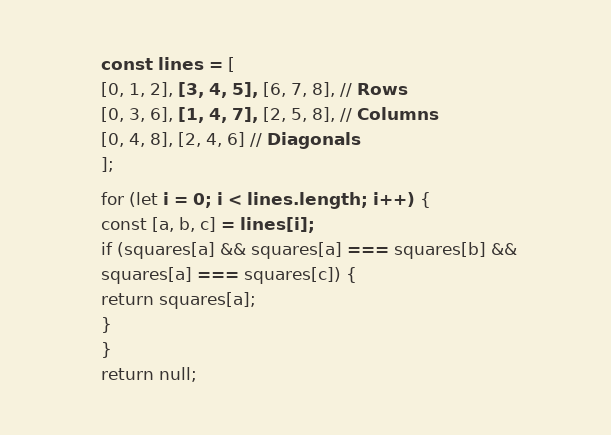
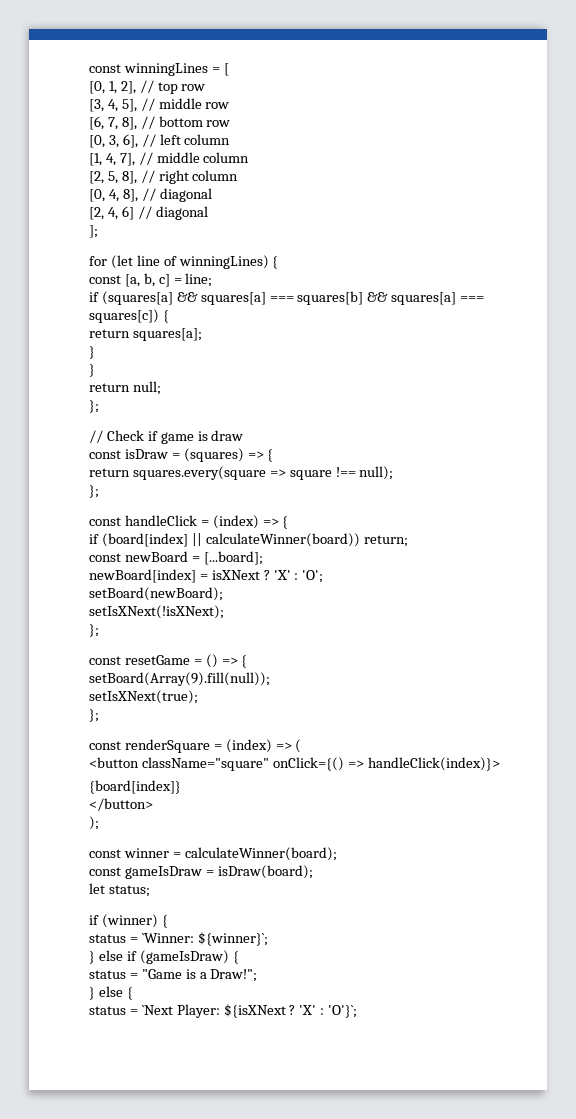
- const lines = [
+ const winningLines = [
- [0, 1, 2], [3, 4, 5], [6, 7, 8], // Rows
+ [0, 1, 2], // top row
+ [3, 4, 5], // middle row
+ [6, 7, 8], // bottom row
- [0, 3, 6], [1, 4, 7], [2, 5, 8], // Columns
+ [0, 3, 6], // left column
+ [1, 4, 7], // middle column
+ [2, 5, 8], // right column
- [0, 4, 8], [2, 4, 6] // Diagonals
+ [0, 4, 8], // diagonal
+ [2, 4, 6] // diagonal
- for (let i = 0; i < lines.length; i++) {
+ for (let line of winningLines) {
- const [a, b, c] = lines[i];
+ const [a, b, c] = line;
  return null;
+ };
+ // Check if game is draw
+ const isDraw = (squares) => {
+ return squares.every(square => square !== null);
+ };
+ const handleClick = (index) => {
+ if (board[index] || calculateWinner(board)) return;
+ const newBoard = [...board];
+ newBoard[index] = isXNext ? 'X' : 'O';
+ setBoard(newBoard);
+ setIsXNext(!isXNext);
+ };
+ const resetGame = () => {
+ setBoard(Array(9).fill(null));
+ setIsXNext(true);
+ };
+ const renderSquare = (index) => (
+ <button className="square" onClick={() => handleClick(index)}>
+ {board[index]}
+ </button>
+ );
+ const winner = calculateWinner(board);
+ const gameIsDraw = isDraw(board);
+ let status;
+ if (winner) {
+ status = `Winner: ${winner}`;
+ } else if (gameIsDraw) {
+ status = "Game is a Draw!";
+ } else {
+ status = `Next Player: ${isXNext ? 'X' : 'O'}`;

